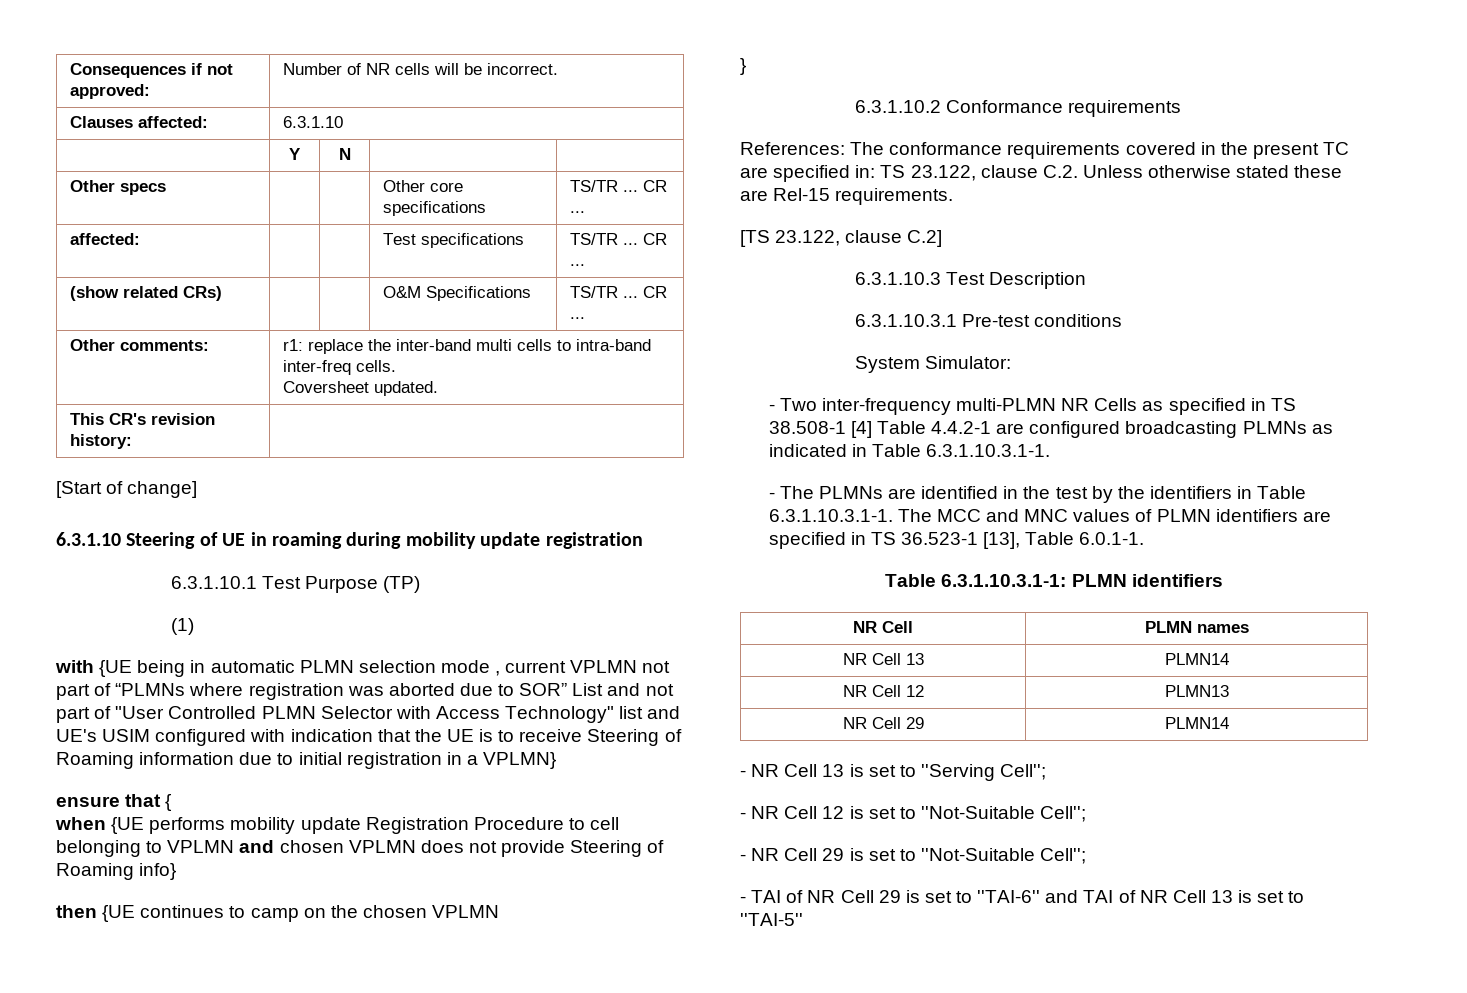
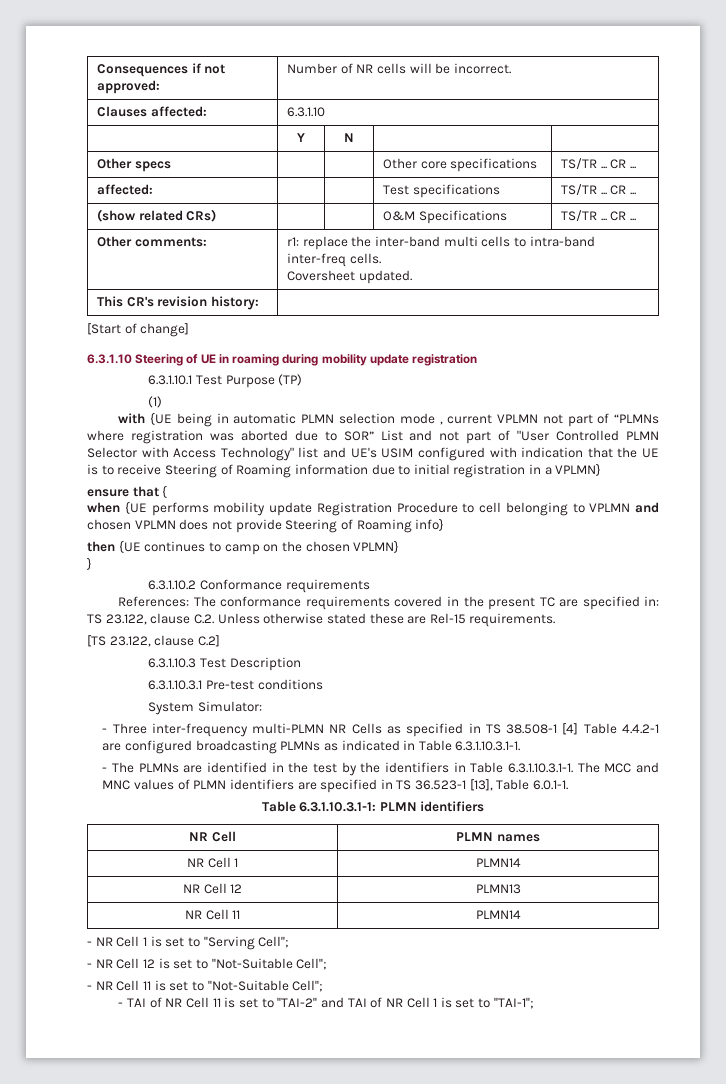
- then {UE continues to camp on the chosen VPLMN
+ then {UE continues to camp on the chosen VPLMN}
- - Two inter-frequency multi-PLMN NR Cells as specified in TS 38.508-1 [4] Table 4.4.2-1 are configured broadcasting PLMNs as indicated in Table 6.3.1.10.3.1-1.
+ - Three inter-frequency multi-PLMN NR Cells as specified in TS 38.508-1 [4] Table 4.4.2-1 are configured broadcasting PLMNs as indicated in Table 6.3.1.10.3.1-1.
- NR Cell 13 | PLMN14
+ NR Cell 1 | PLMN14
- NR Cell 29 | PLMN14
+ NR Cell 11 | PLMN14
- - NR Cell 13 is set to ''Serving Cell'';
+ - NR Cell 1 is set to ''Serving Cell'';
- - NR Cell 29 is set to ''Not-Suitable Cell'';
+ - NR Cell 11 is set to ''Not-Suitable Cell'';
- - TAI of NR Cell 29 is set to ''TAI-6'' and TAI of NR Cell 13 is set to ''TAI-5''
+ - TAI of NR Cell 11 is set to ''TAI-2'' and TAI of NR Cell 1 is set to ''TAI-1'';

